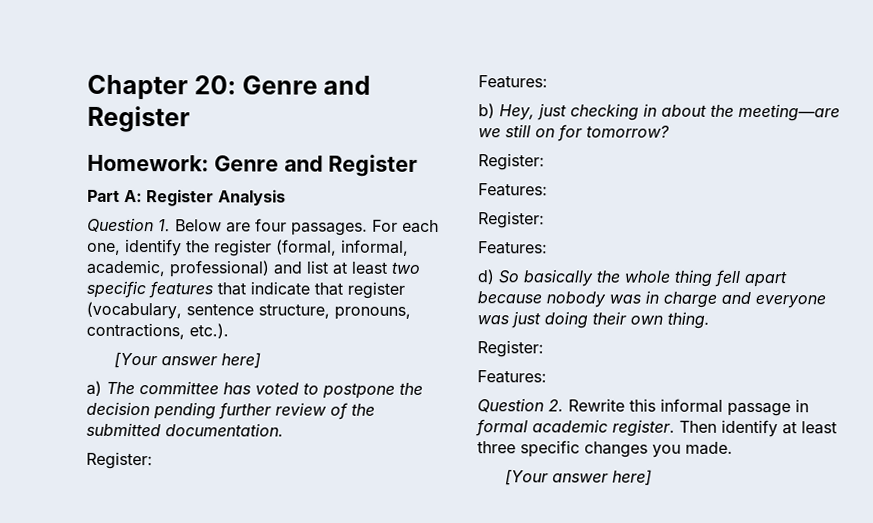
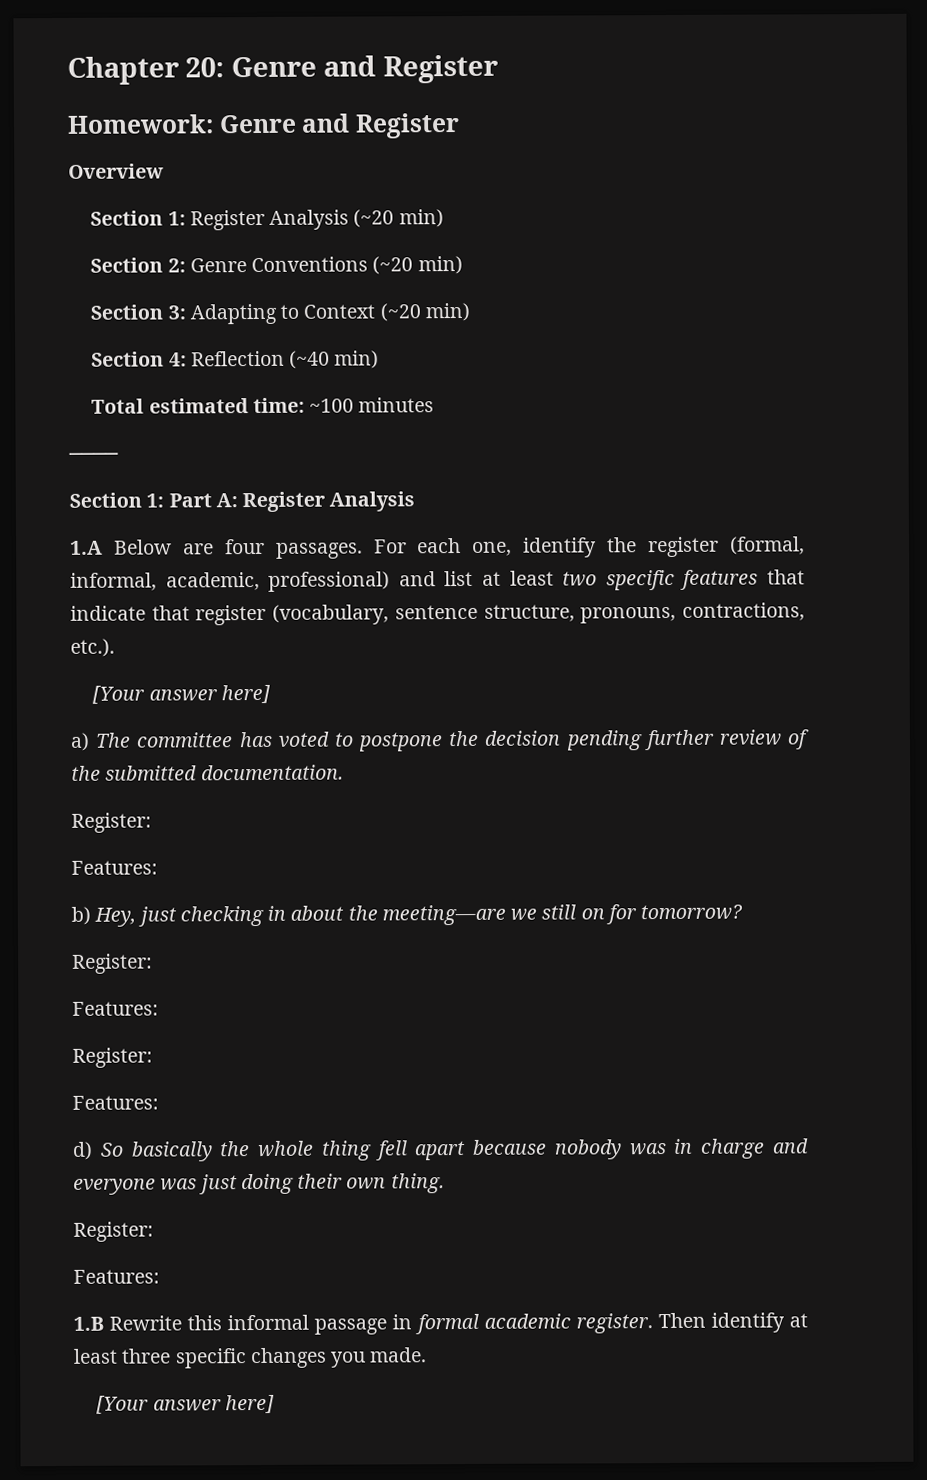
- Part A: Register Analysis
+ Overview
+ Section 1: Register Analysis (~20 min)
+ Section 2: Genre Conventions (~20 min)
+ Section 3: Adapting to Context (~20 min)
+ Section 4: Reflection (~40 min)
+ Total estimated time: ~100 minutes
+ ────
+ Section 1: Part A: Register Analysis
- Question 1. Below are four passages.
+ 1.A Below are four passages.
- Question 2. Rewrite this informal passage in formal academic register.
+ 1.B Rewrite this informal passage in formal academic register.

